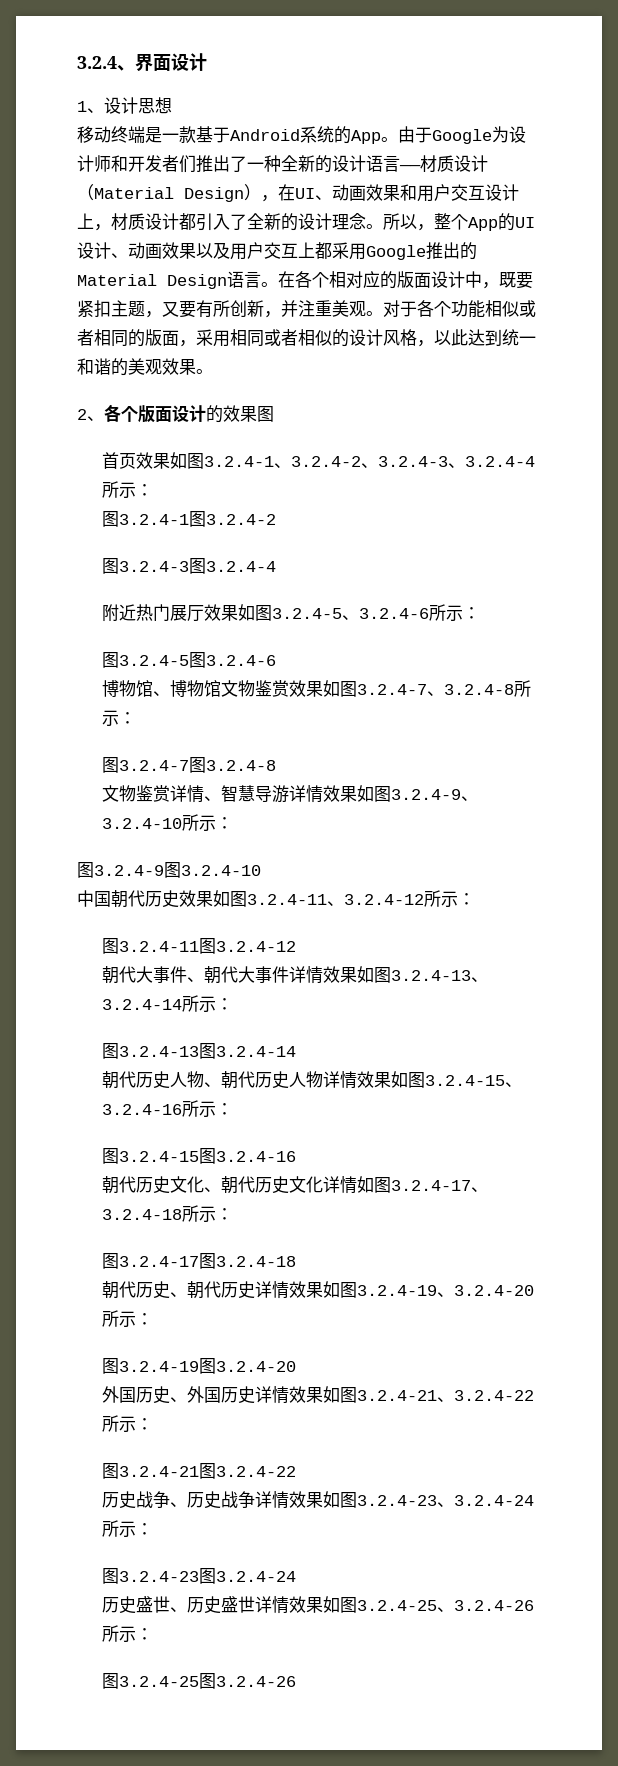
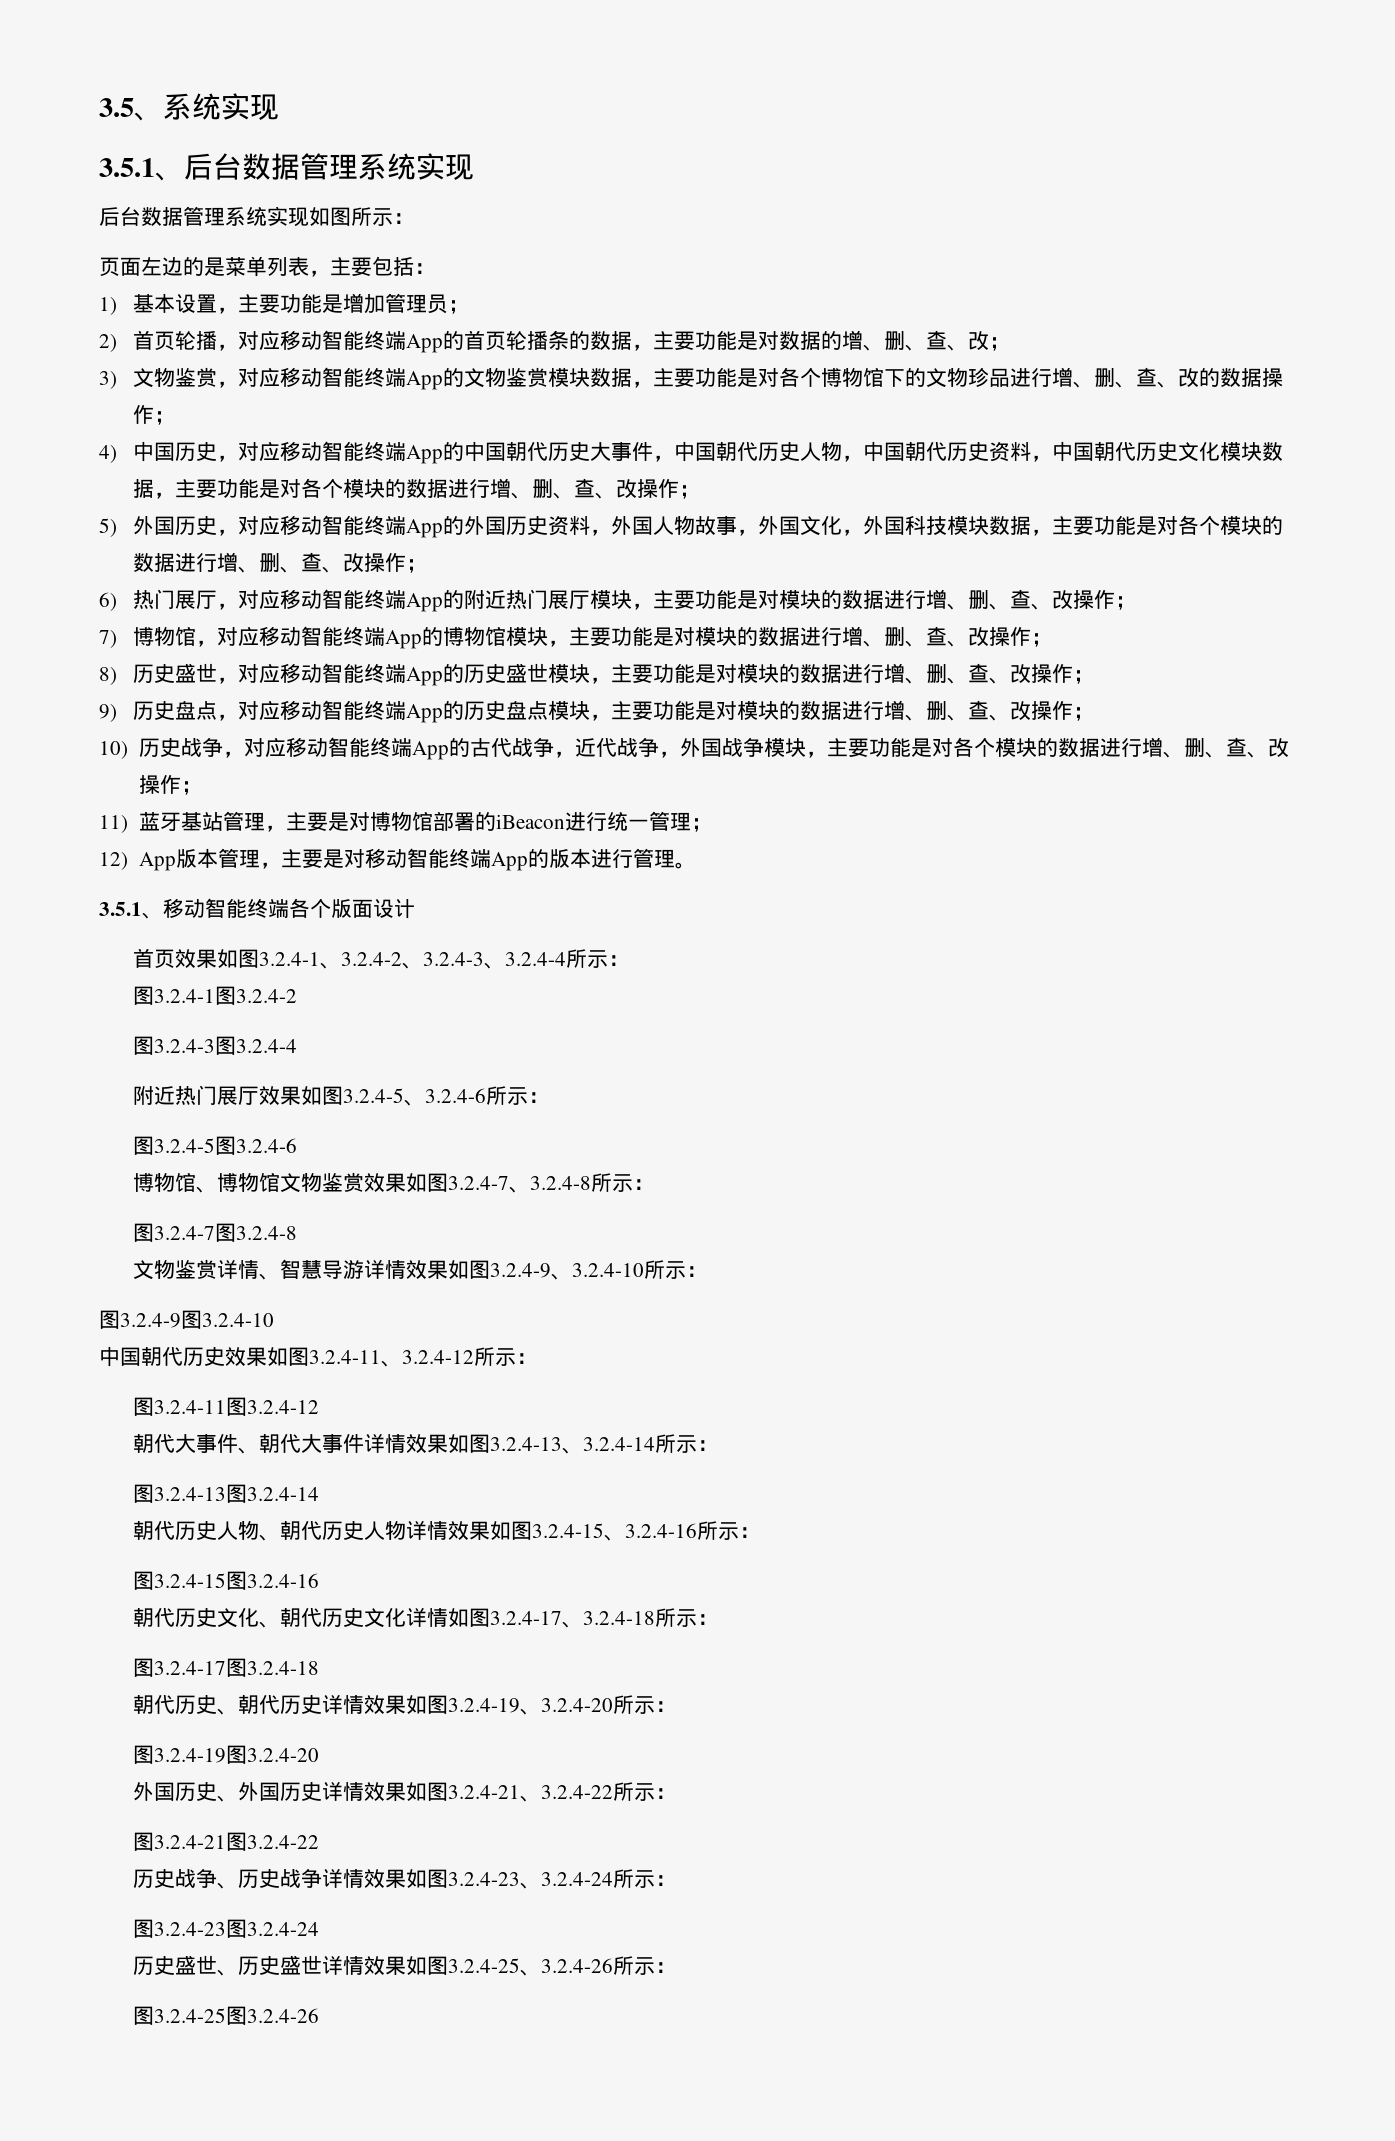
- 3.2.4、界面设计
- 1、设计思想
- 移动终端是一款基于Android系统的App。由于Google为设计师和开发者们推出了一种全新的设计语言——材质设计（Material Design），在UI、动画效果和用户交互设计上，材质设计都引入了全新的设计理念。所以，整个App的UI设计、动画效果以及用户交互上都采用Google推出的Material Design语言。在各个相对应的版面设计中，既要紧扣主题，又要有所创新，并注重美观。对于各个功能相似或者相同的版面，采用相同或者相似的设计风格，以此达到统一和谐的美观效果。
- 2、各个版面设计的效果图
+ 3.5、系统实现
+ 3.5.1、后台数据管理系统实现
+ 后台数据管理系统实现如图所示：
+ 页面左边的是菜单列表，主要包括：
+ 1)基本设置，主要功能是增加管理员；
+ 2)首页轮播，对应移动智能终端App的首页轮播条的数据，主要功能是对数据的增、删、查、改；
+ 3)文物鉴赏，对应移动智能终端App的文物鉴赏模块数据，主要功能是对各个博物馆下的文物珍品进行增、删、查、改的数据操作；
+ 4)中国历史，对应移动智能终端App的中国朝代历史大事件，中国朝代历史人物，中国朝代历史资料，中国朝代历史文化模块数据，主要功能是对各个模块的数据进行增、删、查、改操作；
+ 5)外国历史，对应移动智能终端App的外国历史资料，外国人物故事，外国文化，外国科技模块数据，主要功能是对各个模块的数据进行增、删、查、改操作；
+ 6)热门展厅，对应移动智能终端App的附近热门展厅模块，主要功能是对模块的数据进行增、删、查、改操作；
+ 7)博物馆，对应移动智能终端App的博物馆模块，主要功能是对模块的数据进行增、删、查、改操作；
+ 8)历史盛世，对应移动智能终端App的历史盛世模块，主要功能是对模块的数据进行增、删、查、改操作；
+ 9)历史盘点，对应移动智能终端App的历史盘点模块，主要功能是对模块的数据进行增、删、查、改操作；
+ 10)历史战争，对应移动智能终端App的古代战争，近代战争，外国战争模块，主要功能是对各个模块的数据进行增、删、查、改操作；
+ 11)蓝牙基站管理，主要是对博物馆部署的iBeacon进行统一管理；
+ 12) App版本管理，主要是对移动智能终端App的版本进行管理。
+ 3.5.1、移动智能终端各个版面设计

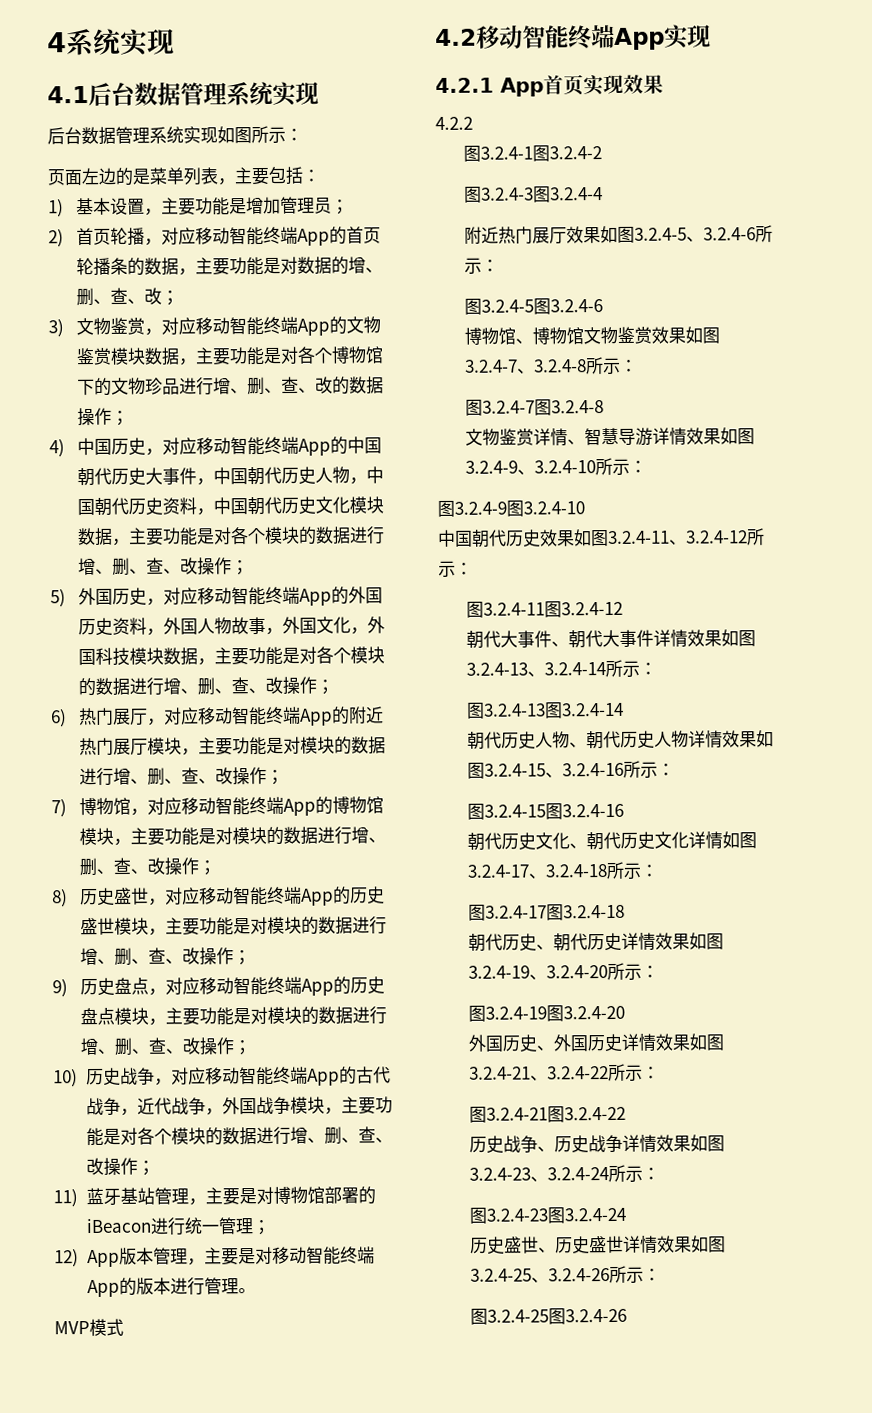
- 3.5、系统实现
- 3.5.1、后台数据管理系统实现
+ 4系统实现
+ 4.1后台数据管理系统实现
- 3.5.1、移动智能终端各个版面设计
- 首页效果如图3.2.4-1、3.2.4-2、3.2.4-3、3.2.4-4所示：
+ MVP模式
+ 4.2移动智能终端App实现
+ 4.2.1 App首页实现效果
+ 4.2.2

